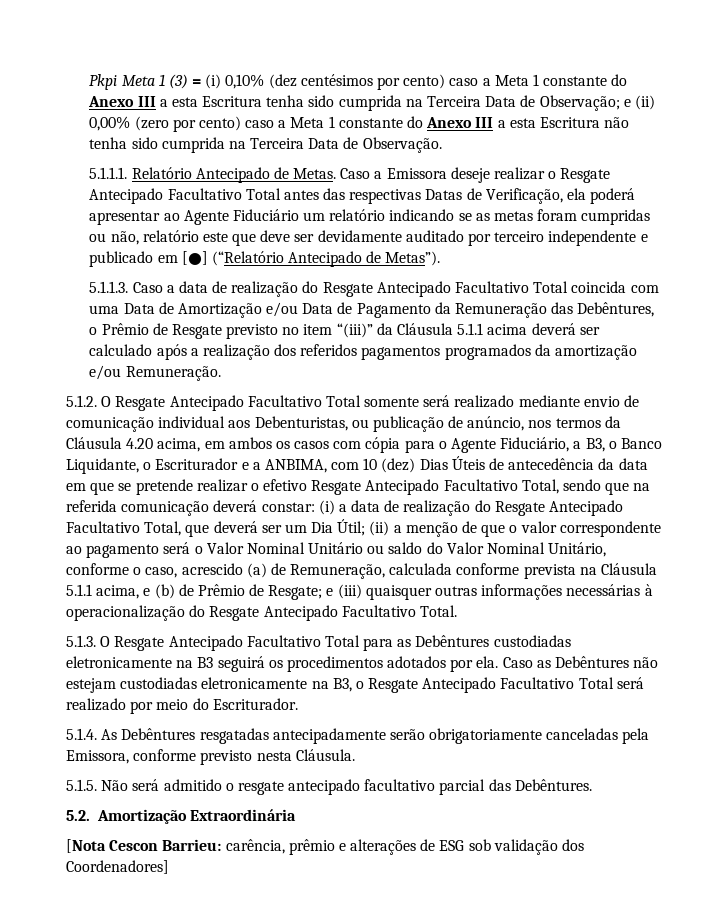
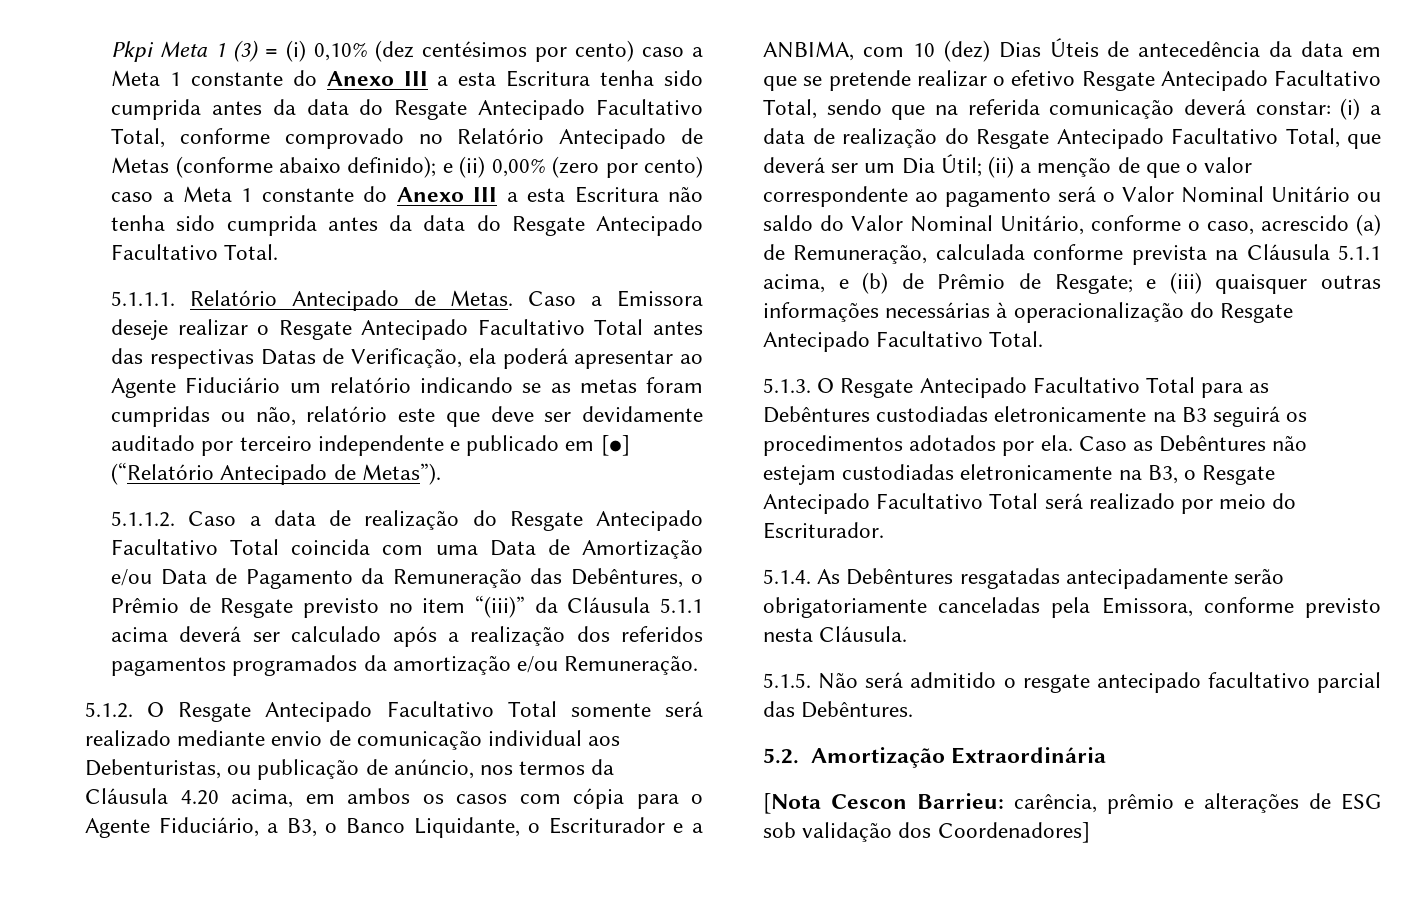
- Pkpi Meta 1 (3) = (i) 0,10% (dez centésimos por cento) caso a Meta 1 constante do Anexo III a esta Escritura tenha sido cumprida na Terceira Data de Observação; e (ii) 0,00% (zero por cento) caso a Meta 1 constante do Anexo III a esta Escritura não tenha sido cumprida na Terceira Data de Observação.
+ Pkpi Meta 1 (3) = (i) 0,10% (dez centésimos por cento) caso a Meta 1 constante do Anexo III a esta Escritura tenha sido cumprida antes da data do Resgate Antecipado Facultativo Total, conforme comprovado no Relatório Antecipado de Metas (conforme abaixo definido); e (ii) 0,00% (zero por cento) caso a Meta 1 constante do Anexo III a esta Escritura não tenha sido cumprida antes da data do Resgate Antecipado Facultativo Total.
- 5.1.1.3. Caso a data de realização do Resgate Antecipado Facultativo Total coincida com uma Data de Amortização e/ou Data de Pagamento da Remuneração das Debêntures, o Prêmio de Resgate previsto no item “(iii)” da Cláusula 5.1.1 acima deverá ser calculado após a realização dos referidos pagamentos programados da amortização e/ou Remuneração.
+ 5.1.1.2. Caso a data de realização do Resgate Antecipado Facultativo Total coincida com uma Data de Amortização e/ou Data de Pagamento da Remuneração das Debêntures, o Prêmio de Resgate previsto no item “(iii)” da Cláusula 5.1.1 acima deverá ser calculado após a realização dos referidos pagamentos programados da amortização e/ou Remuneração.

